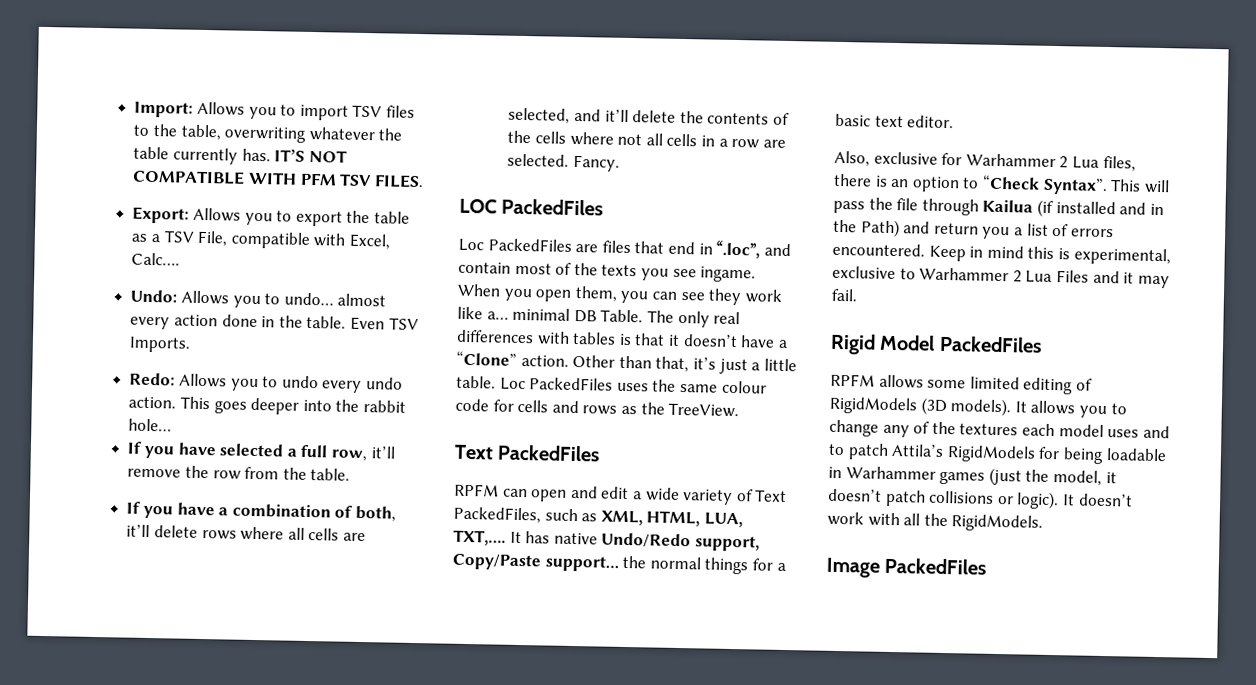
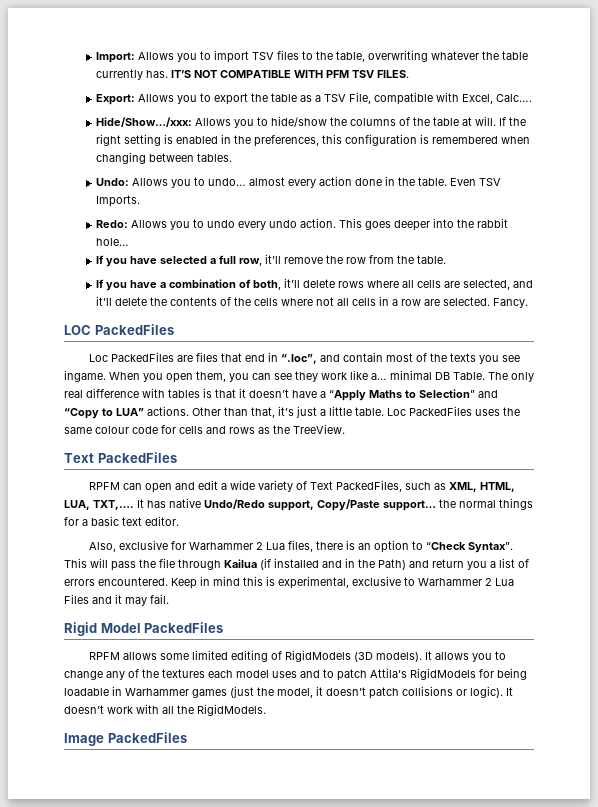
+ Hide/Show…/xxx: Allows you to hide/show the columns of the table at will. If the right setting is enabled in the preferences, this configuration is remembered when changing between tables.
- The only real differences with tables is that it doesn’t have a “Clone” action.
+ The only real difference with tables is that it doesn’t have a “Apply Maths to Selection” and “Copy to LUA” actions.

